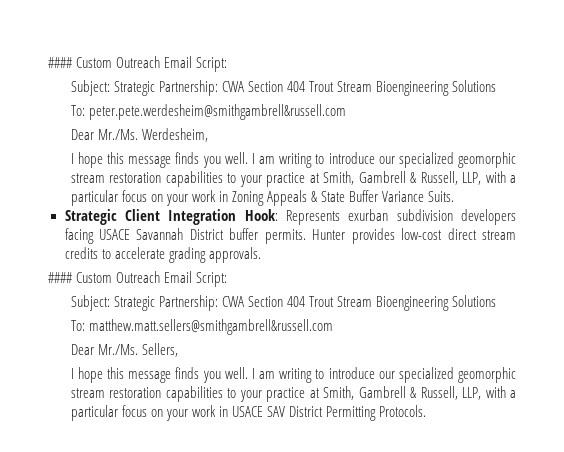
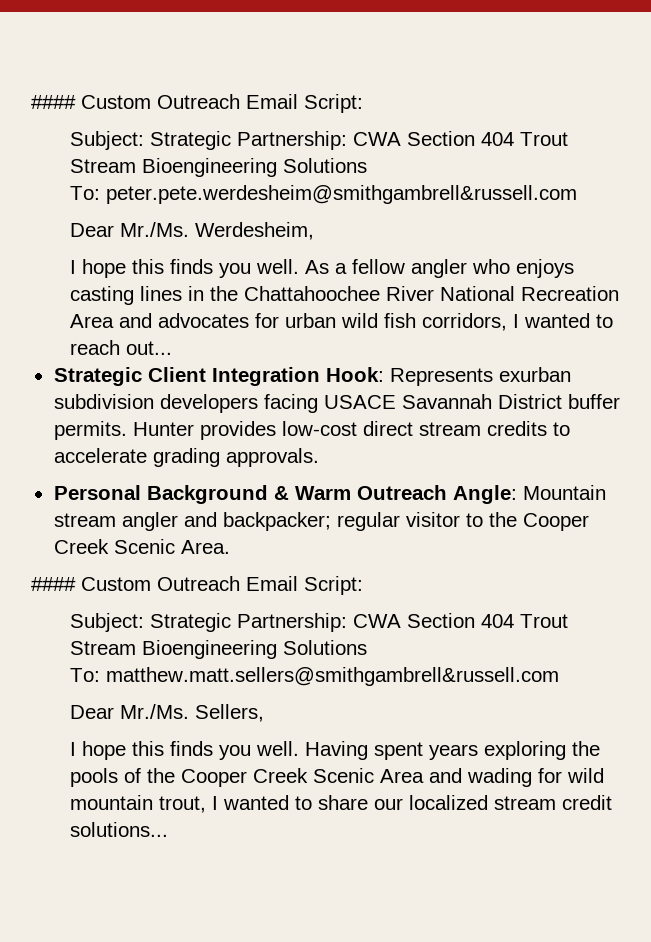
- I hope this message finds you well. I am writing to introduce our specialized geomorphic stream restoration capabilities to your practice at Smith, Gambrell & Russell, LLP, with a particular focus on your work in Zoning Appeals & State Buffer Variance Suits.
+ I hope this finds you well. As a fellow angler who enjoys casting lines in the Chattahoochee River National Recreation Area and advocates for urban wild fish corridors, I wanted to reach out...
+ Personal Background & Warm Outreach Angle: Mountain stream angler and backpacker; regular visitor to the Cooper Creek Scenic Area.
- I hope this message finds you well. I am writing to introduce our specialized geomorphic stream restoration capabilities to your practice at Smith, Gambrell & Russell, LLP, with a particular focus on your work in USACE SAV District Permitting Protocols.
+ I hope this finds you well. Having spent years exploring the pools of the Cooper Creek Scenic Area and wading for wild mountain trout, I wanted to share our localized stream credit solutions...

